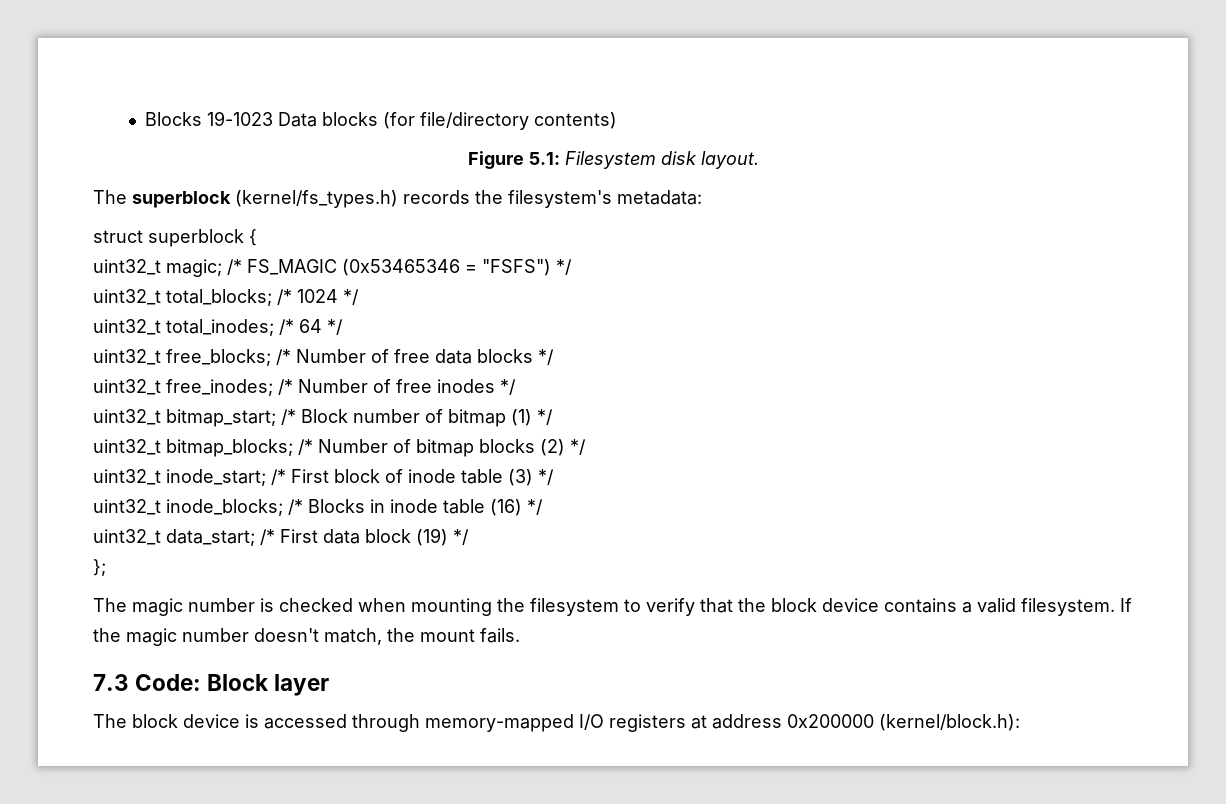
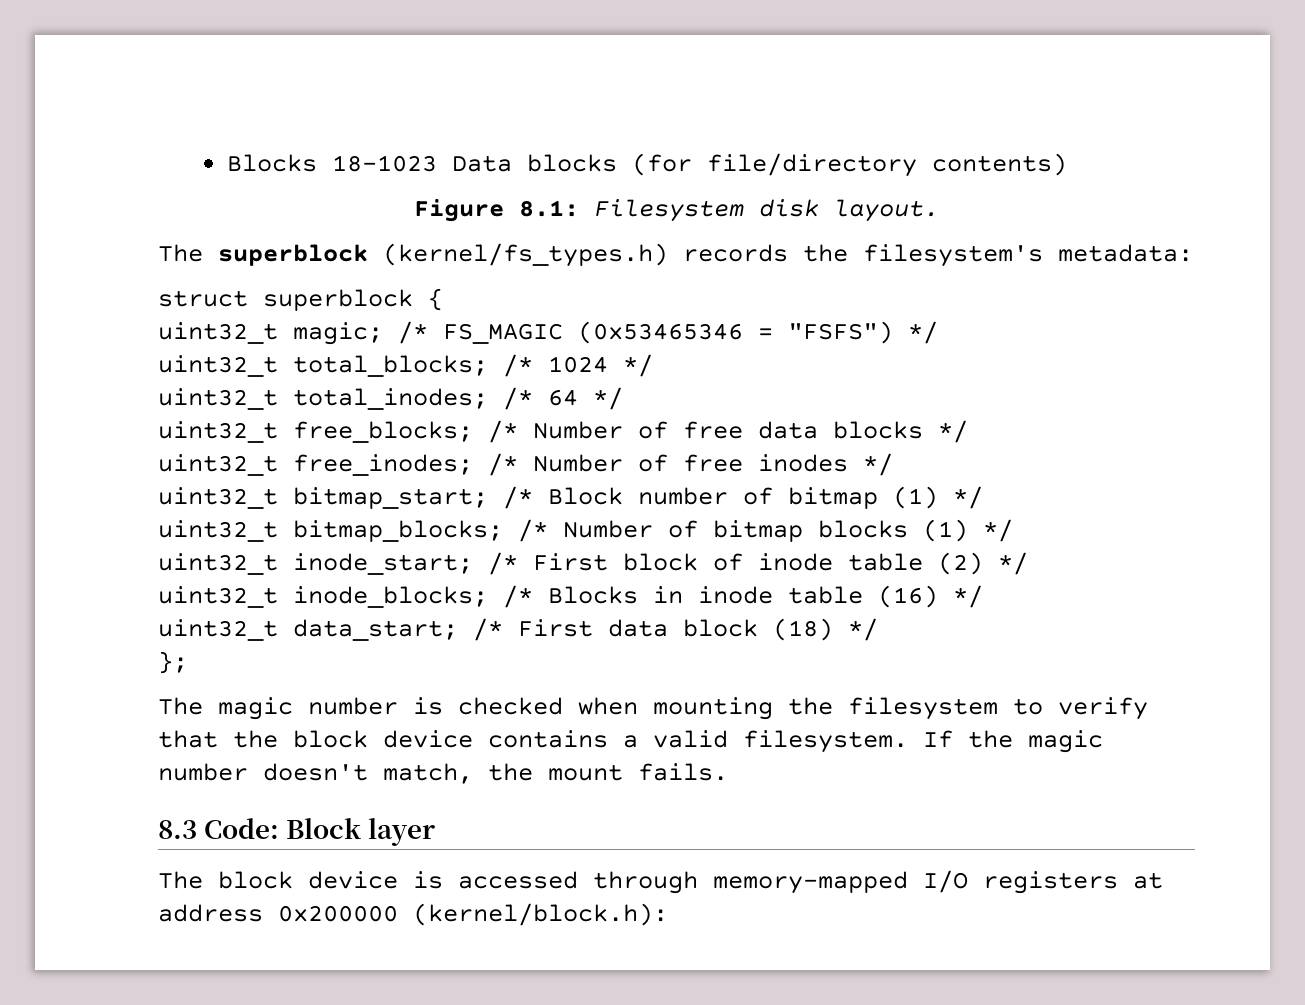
- Blocks 19-1023 Data blocks (for file/directory contents)
+ Blocks 18-1023 Data blocks (for file/directory contents)
- Figure 5.1: Filesystem disk layout.
+ Figure 8.1: Filesystem disk layout.
- uint32_t bitmap_blocks; /* Number of bitmap blocks (2) */
+ uint32_t bitmap_blocks; /* Number of bitmap blocks (1) */
- uint32_t inode_start; /* First block of inode table (3) */
+ uint32_t inode_start; /* First block of inode table (2) */
- uint32_t data_start; /* First data block (19) */
+ uint32_t data_start; /* First data block (18) */
- 7.3 Code: Block layer
+ 8.3 Code: Block layer

